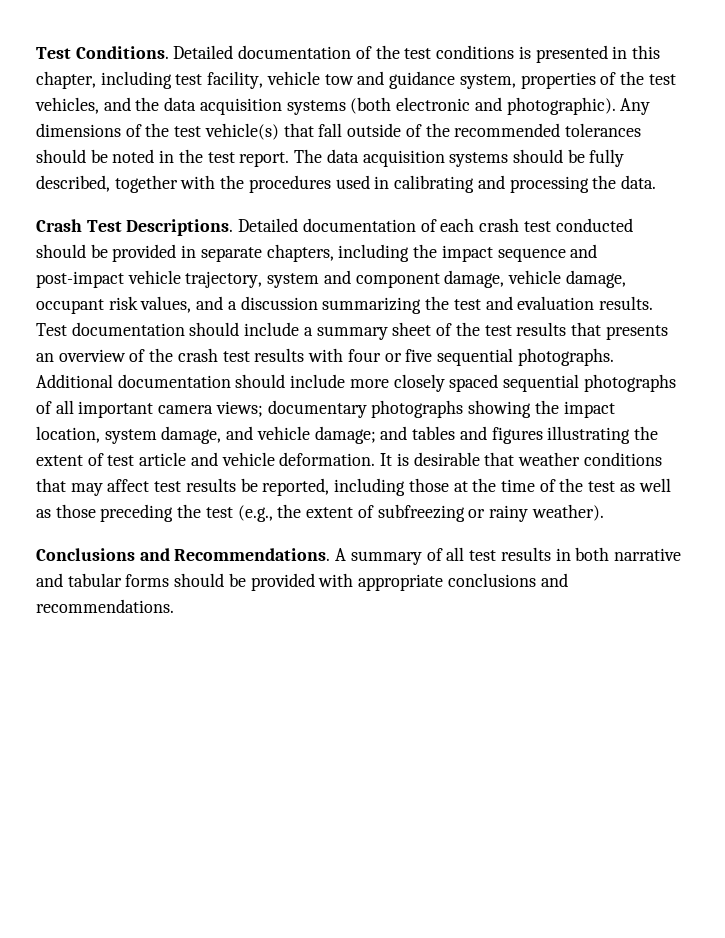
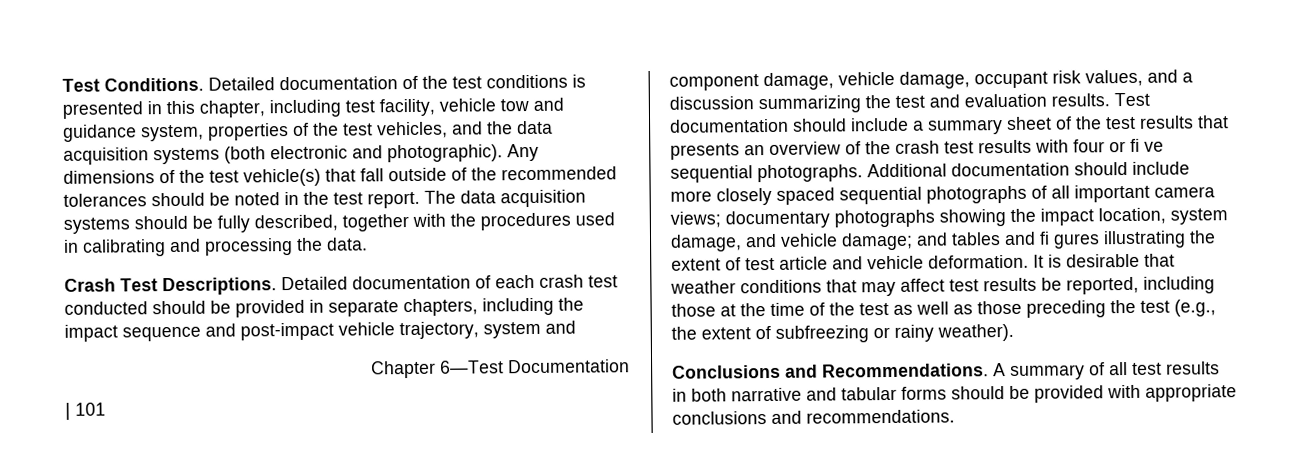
- Detailed documentation of each crash test conducted should be provided in separate chapters, including the impact sequence and post-impact vehicle trajectory, system and component damage, vehicle damage, occupant risk values, and a discussion summarizing the test and evaluation results.
+ Detailed documentation of each crash test conducted should be provided in separate chapters, including the impact sequence and post-impact vehicle trajectory, system and
+ Chapter 6—Test Documentation
+ | 101
+ component damage, vehicle damage, occupant risk values, and a discussion summarizing the test and evaluation results.
- Test documentation should include a summary sheet of the test results that presents an overview of the crash test results with four or five sequential photographs.
+ Test documentation should include a summary sheet of the test results that presents an overview of the crash test results with four or fi ve sequential photographs.
- Additional documentation should include more closely spaced sequential photographs of all important camera views; documentary photographs showing the impact location, system damage, and vehicle damage; and tables and figures illustrating the extent of test article and vehicle deformation.
+ Additional documentation should include more closely spaced sequential photographs of all important camera views; documentary photographs showing the impact location, system damage, and vehicle damage; and tables and fi gures illustrating the extent of test article and vehicle deformation.

